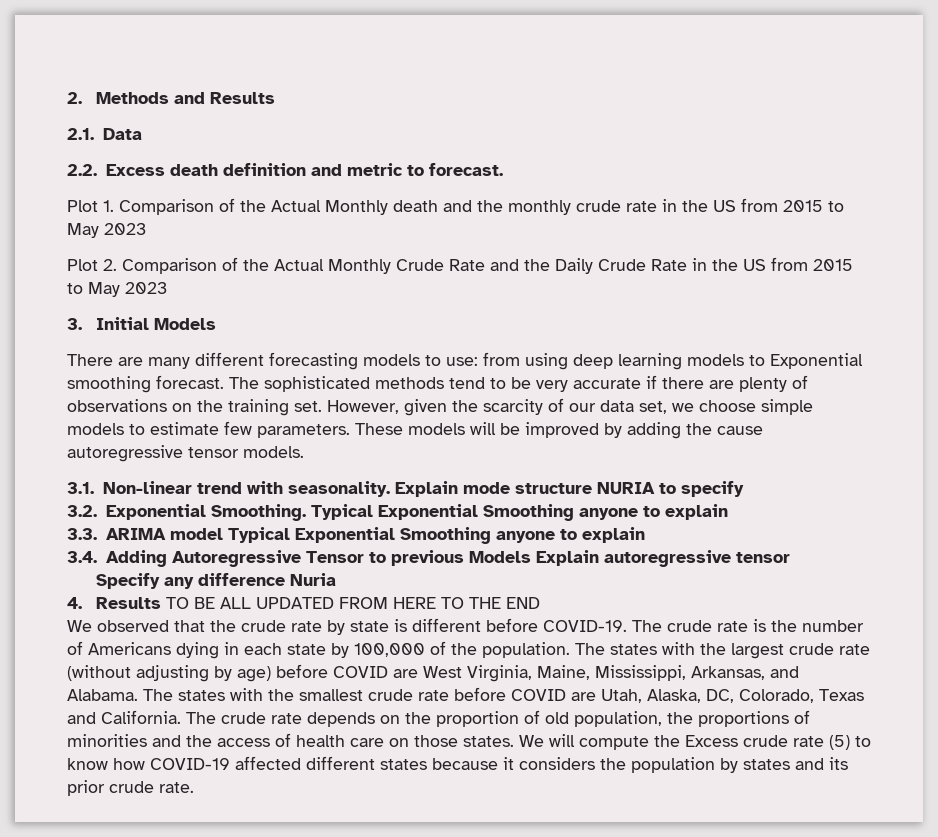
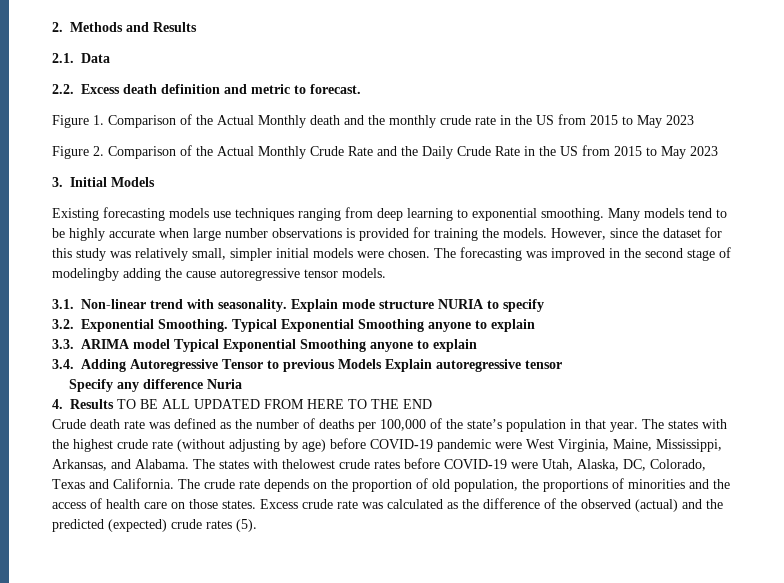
- Plot 1. Comparison of the Actual Monthly death and the monthly crude rate in the US from 2015 to May 2023
+ Figure 1. Comparison of the Actual Monthly death and the monthly crude rate in the US from 2015 to May 2023
- Plot 2. Comparison of the Actual Monthly Crude Rate and the Daily Crude Rate in the US from 2015 to May 2023
+ Figure 2. Comparison of the Actual Monthly Crude Rate and the Daily Crude Rate in the US from 2015 to May 2023
- There are many different forecasting models to use: from using deep learning models to Exponential smoothing forecast. The sophisticated methods tend to be very accurate if there are plenty of observations on the training set. However, given the scarcity of our data set, we choose simple models to estimate few parameters. These models will be improved by adding the cause autoregressive tensor models.
+ Existing forecasting models use techniques ranging from deep learning to exponential smoothing. Many models tend to be highly accurate when large number observations is provided for training the models. However, since the dataset for this study was relatively small, simpler initial models were chosen. The forecasting was improved in the second stage of modelingby adding the cause autoregressive tensor models.
- We observed that the crude rate by state is different before COVID-19. The crude rate is the number of Americans dying in each state by 100,000 of the population. The states with the largest crude rate (without adjusting by age) before COVID are West Virginia, Maine, Mississippi, Arkansas, and Alabama.
+ Crude death rate was defined as the number of deaths per 100,000 of the state’s population in that year. The states with the highest crude rate (without adjusting by age) before COVID-19 pandemic were West Virginia, Maine, Mississippi, Arkansas, and Alabama.
- The states with the smallest crude rate before COVID are Utah, Alaska, DC, Colorado, Texas and California.
+ The states with thelowest crude rates before COVID-19 were Utah, Alaska, DC, Colorado, Texas and California.
- We will compute the Excess crude rate (5) to know how COVID-19 affected different states because it considers the population by states and its prior crude rate.
+ Excess crude rate was calculated as the difference of the observed (actual) and the predicted (expected) crude rates (5).

